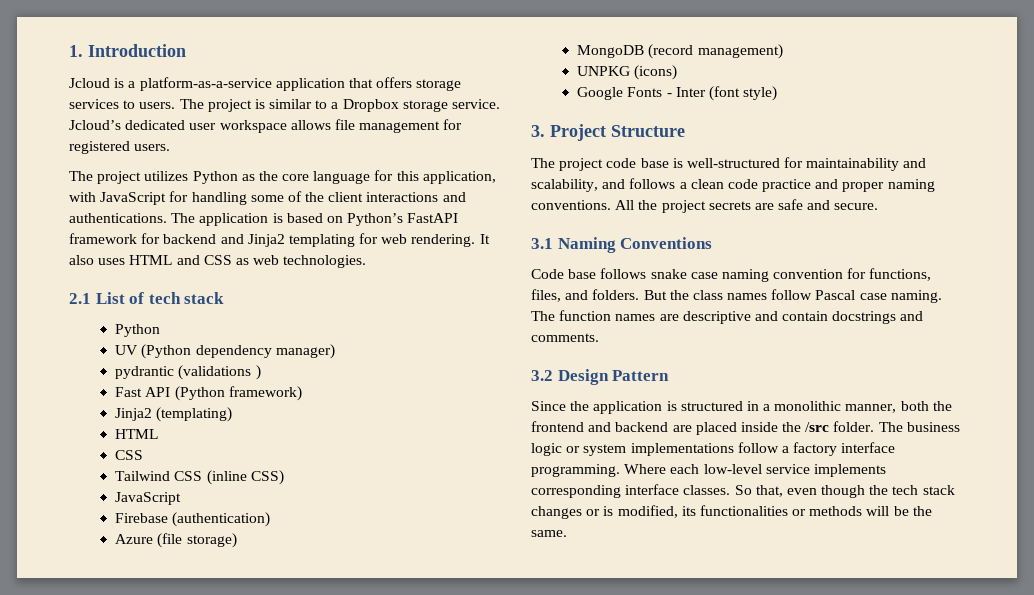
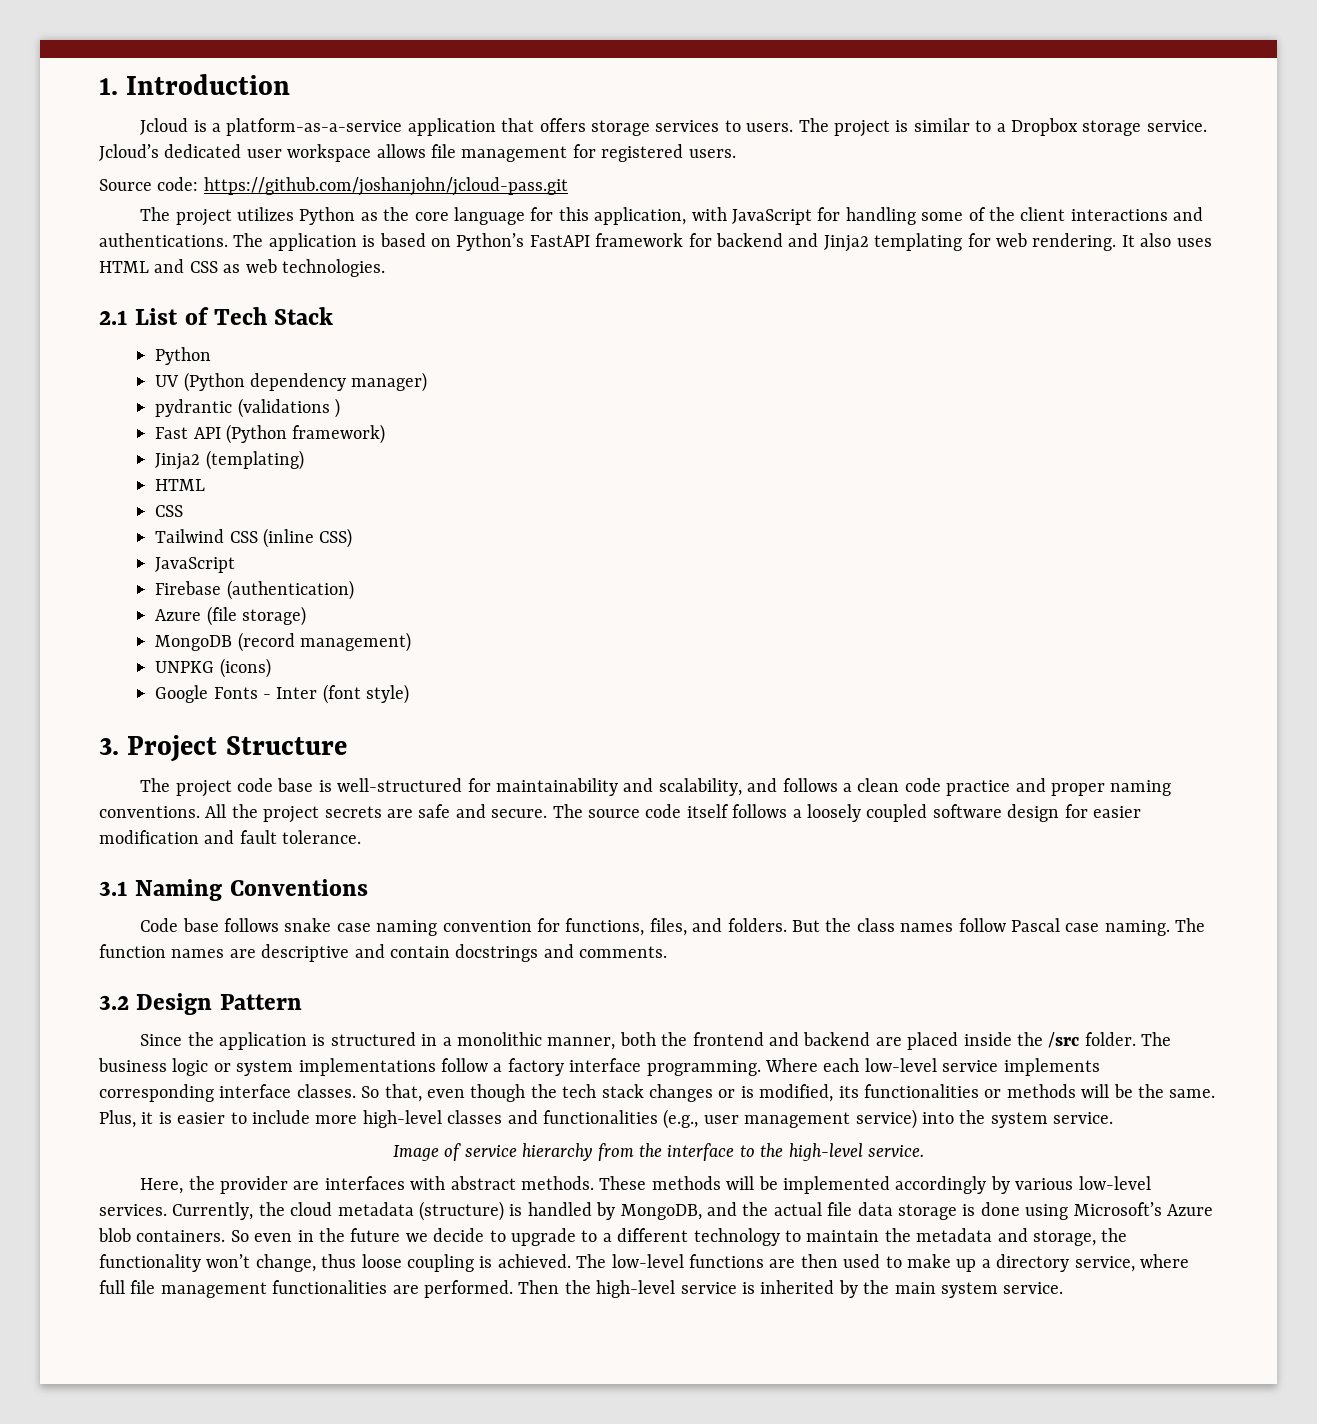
+ Source code: https://github.com/joshanjohn/jcloud-pass.git
- 2.1 List of tech stack
+ 2.1 List of Tech Stack
+ The source code itself follows a loosely coupled software design for easier modification and fault tolerance.
+ Plus, it is easier to include more high-level classes and functionalities (e.g., user management service) into the system service.
+ Image of service hierarchy from the interface to the high-level service.
+ Here, the provider are interfaces with abstract methods. These methods will be implemented accordingly by various low-level services. Currently, the cloud metadata (structure) is handled by MongoDB, and the actual file data storage is done using Microsoft’s Azure blob containers. So even in the future we decide to upgrade to a different technology to maintain the metadata and storage, the functionality won’t change, thus loose coupling is achieved. The low-level functions are then used to make up a directory service, where full file management functionalities are performed. Then the high-level service is inherited by the main system service.

